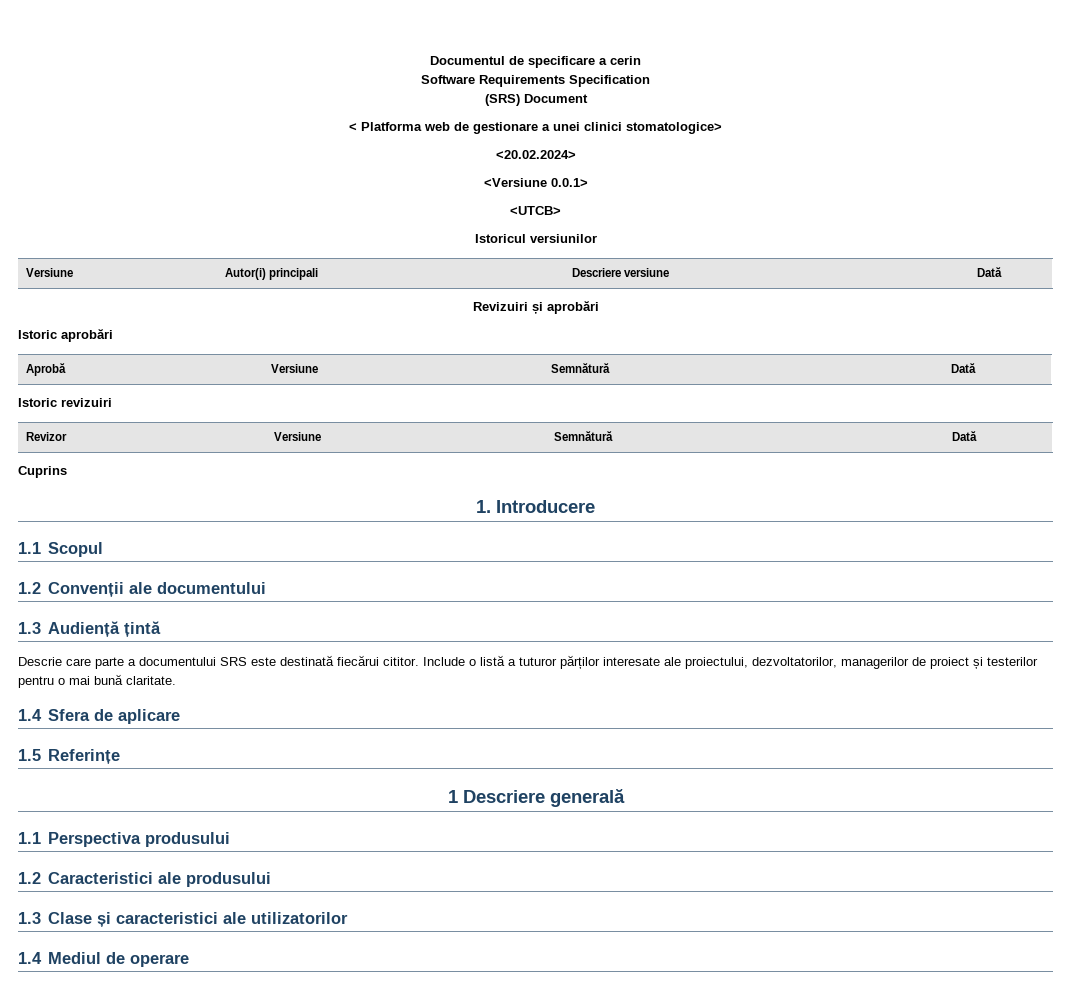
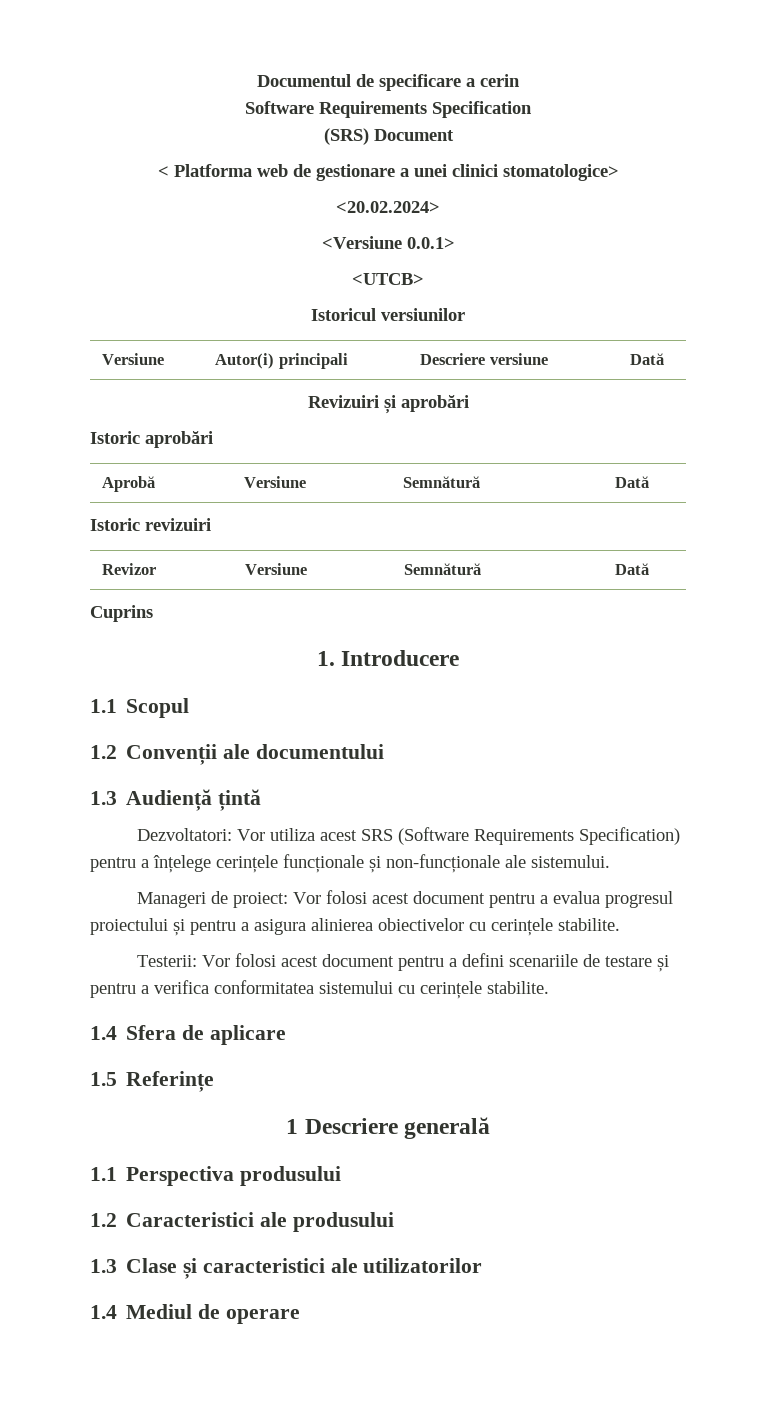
- Descrie care parte a documentului SRS este destinată fiecărui cititor. Include o listă a tuturor părților interesate ale proiectului, dezvoltatorilor, managerilor de proiect și testerilor pentru o mai bună claritate.
+ Dezvoltatori: Vor utiliza acest SRS (Software Requirements Specification) pentru a înțelege cerințele funcționale și non-funcționale ale sistemului.
+ Manageri de proiect: Vor folosi acest document pentru a evalua progresul proiectului și pentru a asigura alinierea obiectivelor cu cerințele stabilite.
+ Testerii: Vor folosi acest document pentru a defini scenariile de testare și pentru a verifica conformitatea sistemului cu cerințele stabilite.

